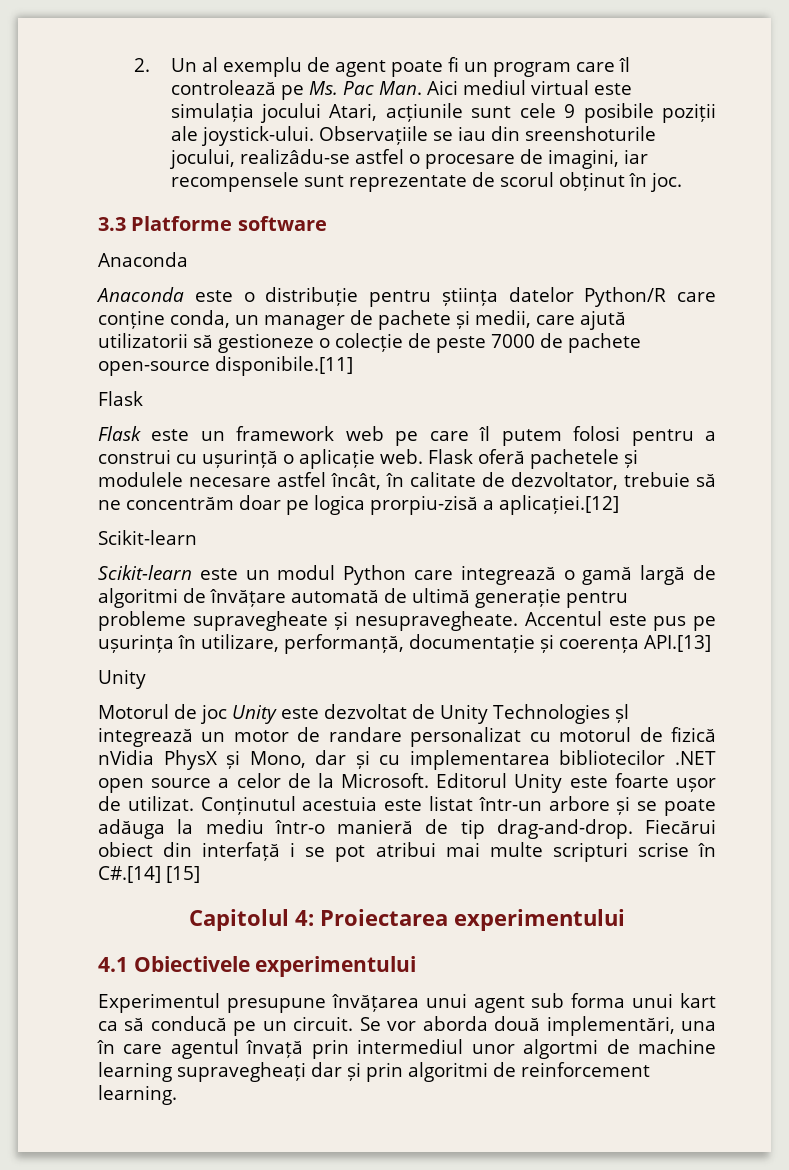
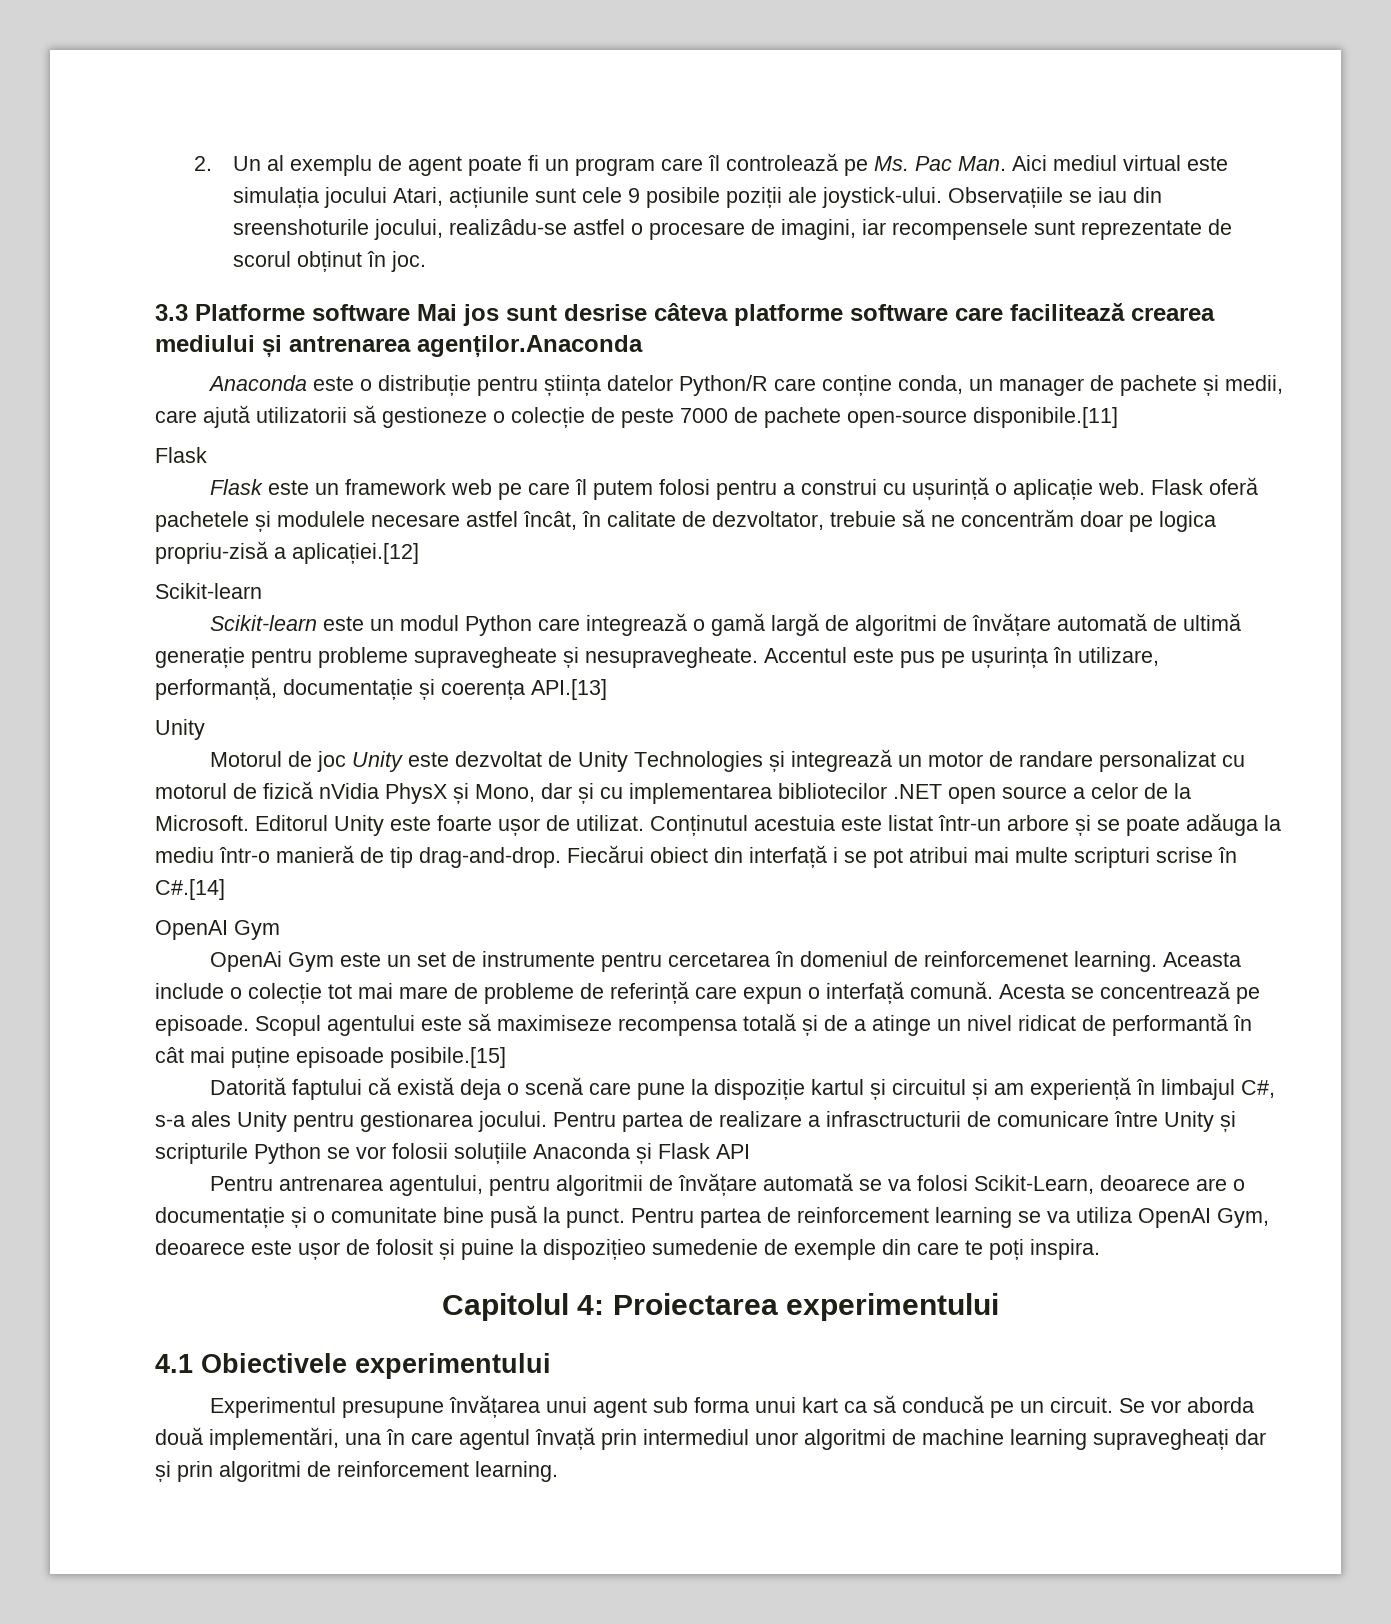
- 3.3 Platforme software
- Anaconda
+ 3.3 Platforme software Mai jos sunt desrise câteva platforme software care facilitează crearea mediului și antrenarea agenților.Anaconda
- Flask oferă pachetele și modulele necesare astfel încât, în calitate de dezvoltator, trebuie să ne concentrăm doar pe logica prorpiu-zisă a aplicației.[12]
+ Flask oferă pachetele și modulele necesare astfel încât, în calitate de dezvoltator, trebuie să ne concentrăm doar pe logica propriu-zisă a aplicației.[12]
- Motorul de joc Unity este dezvoltat de Unity Technologies șl integrează un motor de randare personalizat cu motorul de fizică nVidia PhysX și Mono, dar și cu implementarea bibliotecilor .NET open source a celor de la Microsoft.
+ Motorul de joc Unity este dezvoltat de Unity Technologies și integrează un motor de randare personalizat cu motorul de fizică nVidia PhysX și Mono, dar și cu implementarea bibliotecilor .NET open source a celor de la Microsoft.
- Fiecărui obiect din interfață i se pot atribui mai multe scripturi scrise în C#.[14] [15]
+ Fiecărui obiect din interfață i se pot atribui mai multe scripturi scrise în C#.[14]
+ OpenAI Gym
+ OpenAi Gym este un set de instrumente pentru cercetarea în domeniul de reinforcemenet learning. Aceasta include o colecție tot mai mare de probleme de referință care expun o interfață comună. Acesta se concentrează pe episoade. Scopul agentului este să maximiseze recompensa totală și de a atinge un nivel ridicat de performantă în cât mai puține episoade posibile.[15]
+ Datorită faptului că există deja o scenă care pune la dispoziție kartul și circuitul și am experiență în limbajul C#, s-a ales Unity pentru gestionarea jocului. Pentru partea de realizare a infrasctructurii de comunicare între Unity și scripturile Python se vor folosii soluțiile Anaconda și Flask API
+ Pentru antrenarea agentului, pentru algoritmii de învățare automată se va folosi Scikit-Learn, deoarece are o documentație și o comunitate bine pusă la punct. Pentru partea de reinforcement learning se va utiliza OpenAI Gym, deoarece este ușor de folosit și puine la dispozițieo sumedenie de exemple din care te poți inspira.
- Se vor aborda două implementări, una în care agentul învață prin intermediul unor algortmi de machine learning supravegheați dar și prin algoritmi de reinforcement learning.
+ Se vor aborda două implementări, una în care agentul învață prin intermediul unor algoritmi de machine learning supravegheați dar și prin algoritmi de reinforcement learning.

